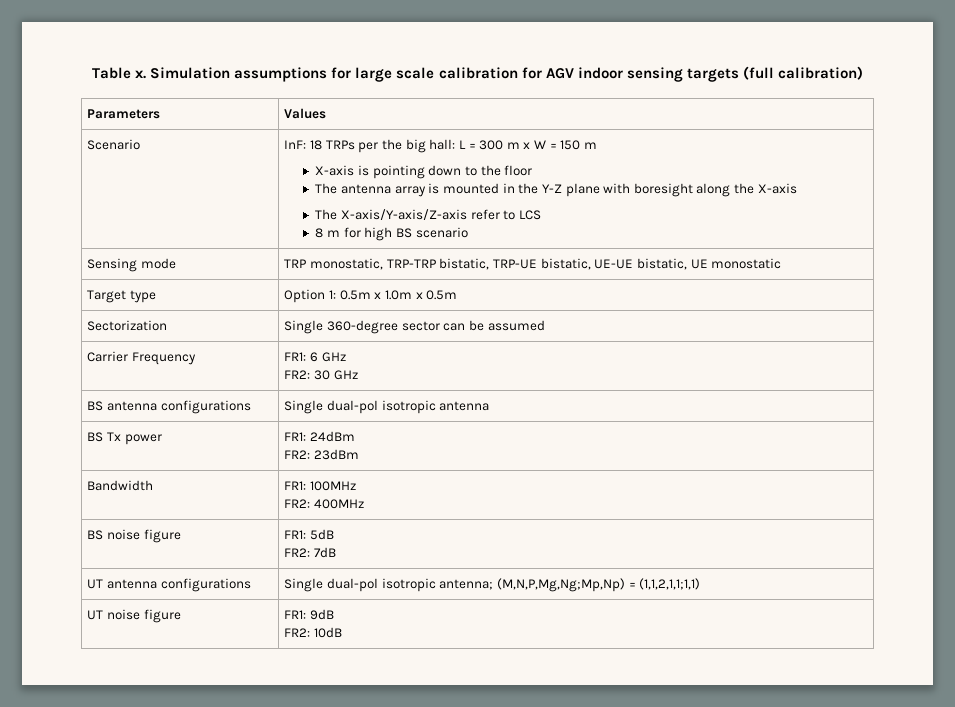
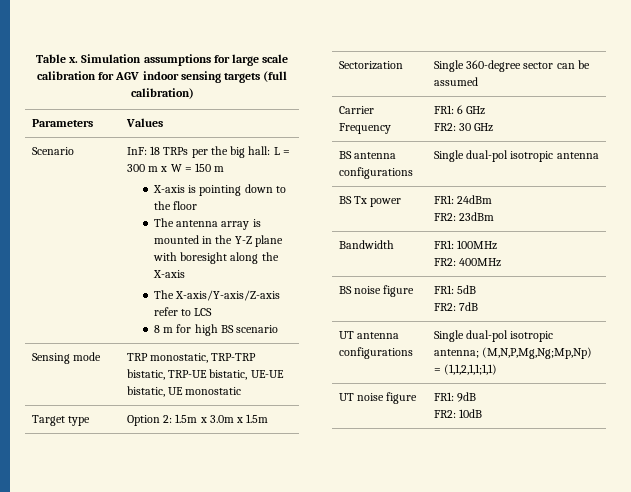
- Target type | Option 1: 0.5m x 1.0m x 0.5m
+ Target type | Option 2: 1.5m x 3.0m x 1.5m

